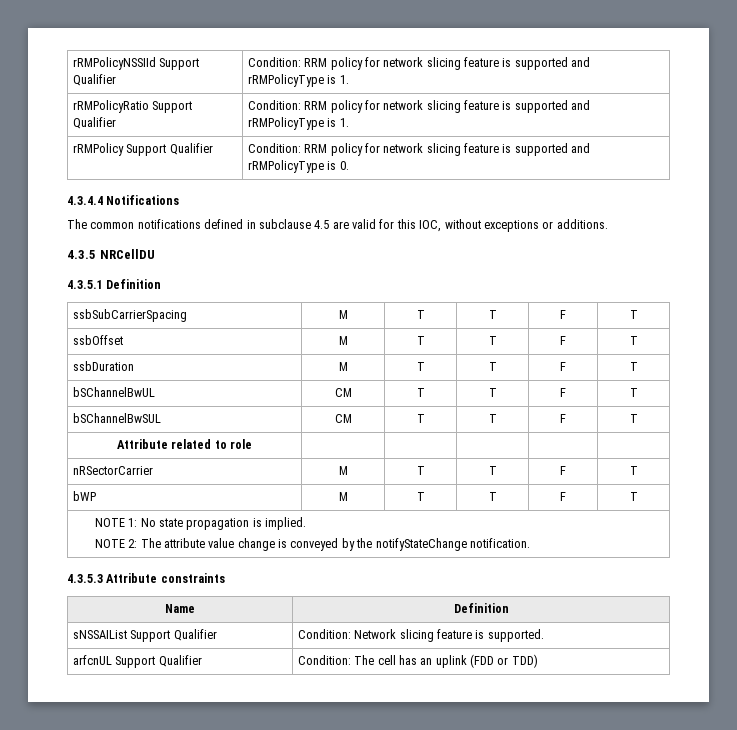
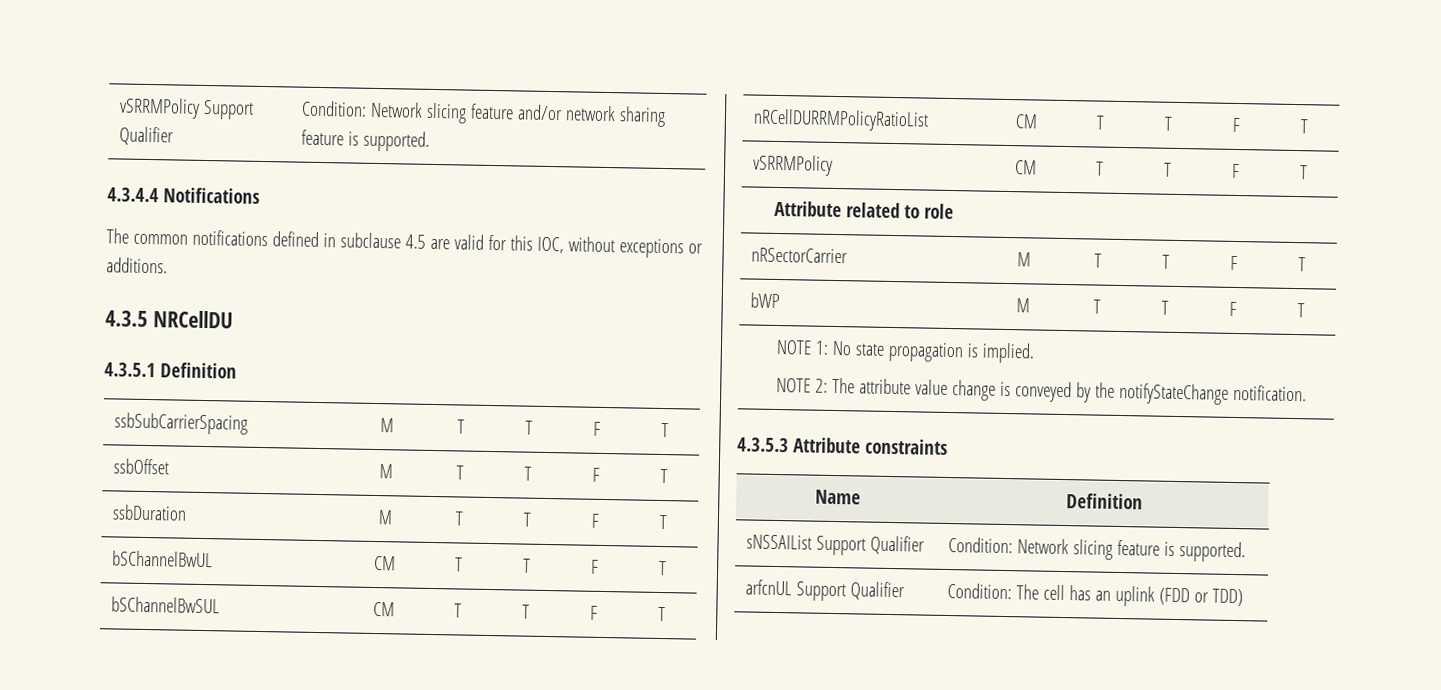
- rRMPolicyNSSIId Support Qualifier | Condition: RRM policy for network slicing feature is supported and rRMPolicyType is 1.
- rRMPolicyRatio Support Qualifier | Condition: RRM policy for network slicing feature is supported and rRMPolicyType is 1.
- rRMPolicy Support Qualifier | Condition: RRM policy for network slicing feature is supported and rRMPolicyType is 0.
+ vSRRMPolicy Support Qualifier | Condition: Network slicing feature and/or network sharing feature is supported.
+ nRCellDURRMPolicyRatioList | CM | T | T | F | T
+ vSRRMPolicy | CM | T | T | F | T

